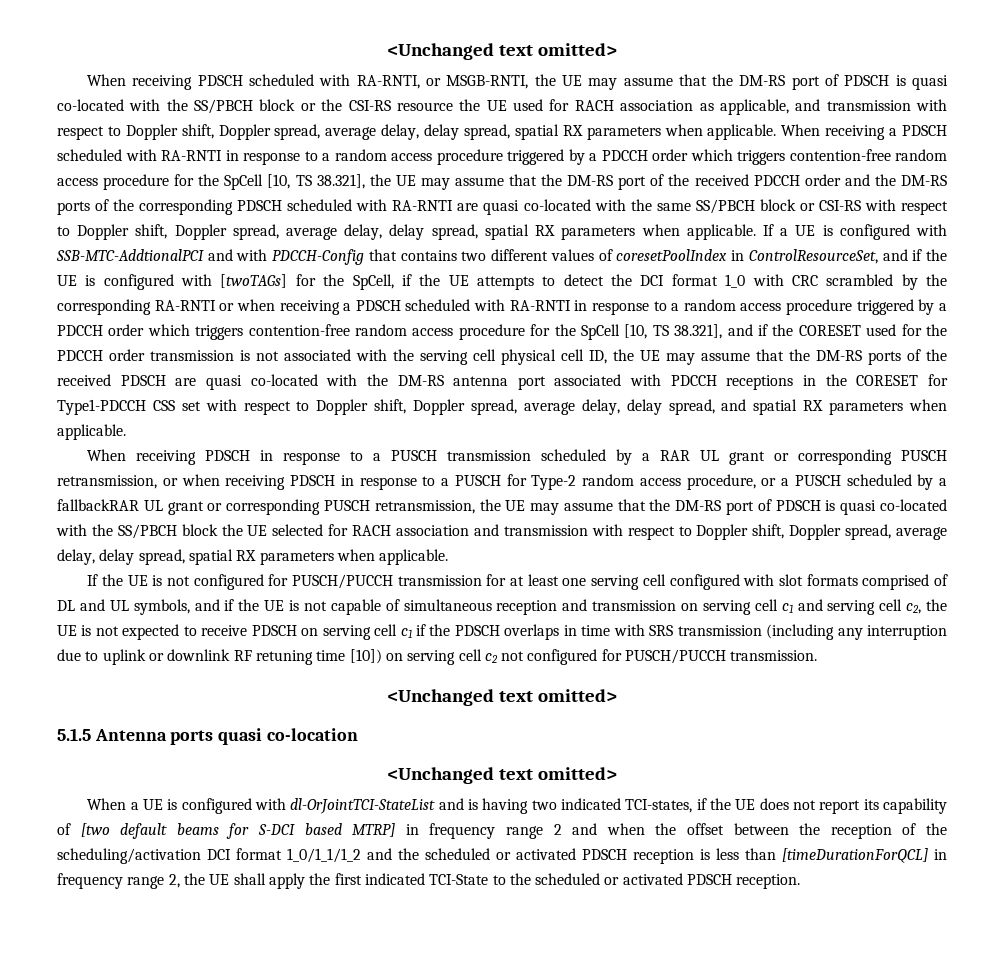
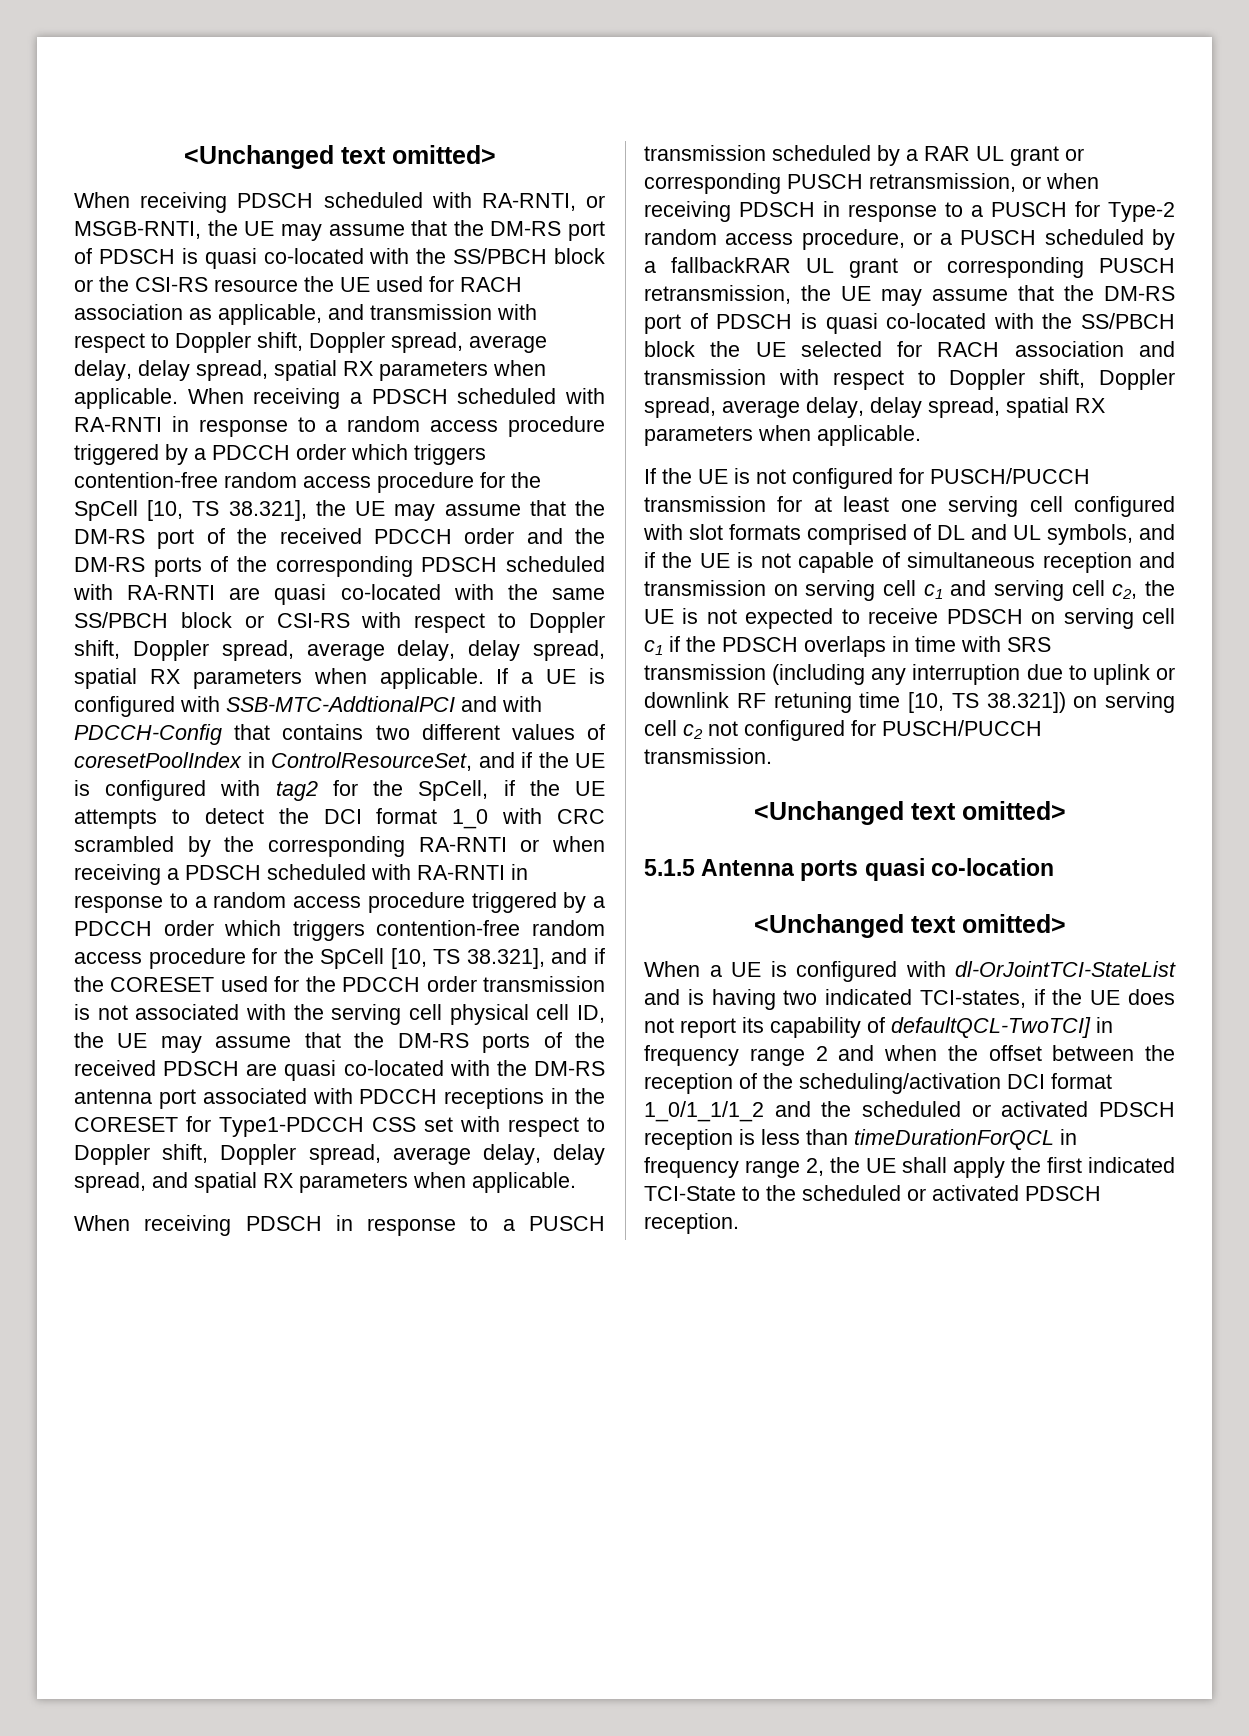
- If a UE is configured with SSB-MTC-AddtionalPCI and with PDCCH-Config that contains two different values of coresetPoolIndex in ControlResourceSet, and if the UE is configured with [twoTAGs] for the SpCell, if the UE attempts to detect the DCI format 1_0 with CRC scrambled by the corresponding RA-RNTI or when receiving a PDSCH scheduled with RA-RNTI in response to a random access procedure triggered by a PDCCH order which triggers contention-free random access procedure for the SpCell [10, TS 38.321], and if the CORESET used for the PDCCH order transmission is not associated with the serving cell physical cell ID, the UE may assume that the DM-RS ports of the received PDSCH are quasi co-located with the DM-RS antenna port associated with PDCCH receptions in the CORESET for Type1-PDCCH CSS set with respect to Doppler shift, Doppler spread, average delay, delay spread, and spatial RX parameters when applicable.
+ If a UE is configured with SSB-MTC-AddtionalPCI and with PDCCH-Config that contains two different values of coresetPoolIndex in ControlResourceSet, and if the UE is configured with tag2 for the SpCell, if the UE attempts to detect the DCI format 1_0 with CRC scrambled by the corresponding RA-RNTI or when receiving a PDSCH scheduled with RA-RNTI in response to a random access procedure triggered by a PDCCH order which triggers contention-free random access procedure for the SpCell [10, TS 38.321], and if the CORESET used for the PDCCH order transmission is not associated with the serving cell physical cell ID, the UE may assume that the DM-RS ports of the received PDSCH are quasi co-located with the DM-RS antenna port associated with PDCCH receptions in the CORESET for Type1-PDCCH CSS set with respect to Doppler shift, Doppler spread, average delay, delay spread, and spatial RX parameters when applicable.
- If the UE is not configured for PUSCH/PUCCH transmission for at least one serving cell configured with slot formats comprised of DL and UL symbols, and if the UE is not capable of simultaneous reception and transmission on serving cell c1 and serving cell c2, the UE is not expected to receive PDSCH on serving cell c1 if the PDSCH overlaps in time with SRS transmission (including any interruption due to uplink or downlink RF retuning time [10]) on serving cell c2 not configured for PUSCH/PUCCH transmission.
+ If the UE is not configured for PUSCH/PUCCH transmission for at least one serving cell configured with slot formats comprised of DL and UL symbols, and if the UE is not capable of simultaneous reception and transmission on serving cell c1 and serving cell c2, the UE is not expected to receive PDSCH on serving cell c1 if the PDSCH overlaps in time with SRS transmission (including any interruption due to uplink or downlink RF retuning time [10, TS 38.321]) on serving cell c2 not configured for PUSCH/PUCCH transmission.
- When a UE is configured with dl-OrJointTCI-StateList and is having two indicated TCI-states, if the UE does not report its capability of [two default beams for S-DCI based MTRP] in frequency range 2 and when the offset between the reception of the scheduling/activation DCI format 1_0/1_1/1_2 and the scheduled or activated PDSCH reception is less than [timeDurationForQCL] in frequency range 2, the UE shall apply the first indicated TCI-State to the scheduled or activated PDSCH reception.
+ When a UE is configured with dl-OrJointTCI-StateList and is having two indicated TCI-states, if the UE does not report its capability of defaultQCL-TwoTCI] in frequency range 2 and when the offset between the reception of the scheduling/activation DCI format 1_0/1_1/1_2 and the scheduled or activated PDSCH reception is less than timeDurationForQCL in frequency range 2, the UE shall apply the first indicated TCI-State to the scheduled or activated PDSCH reception.

